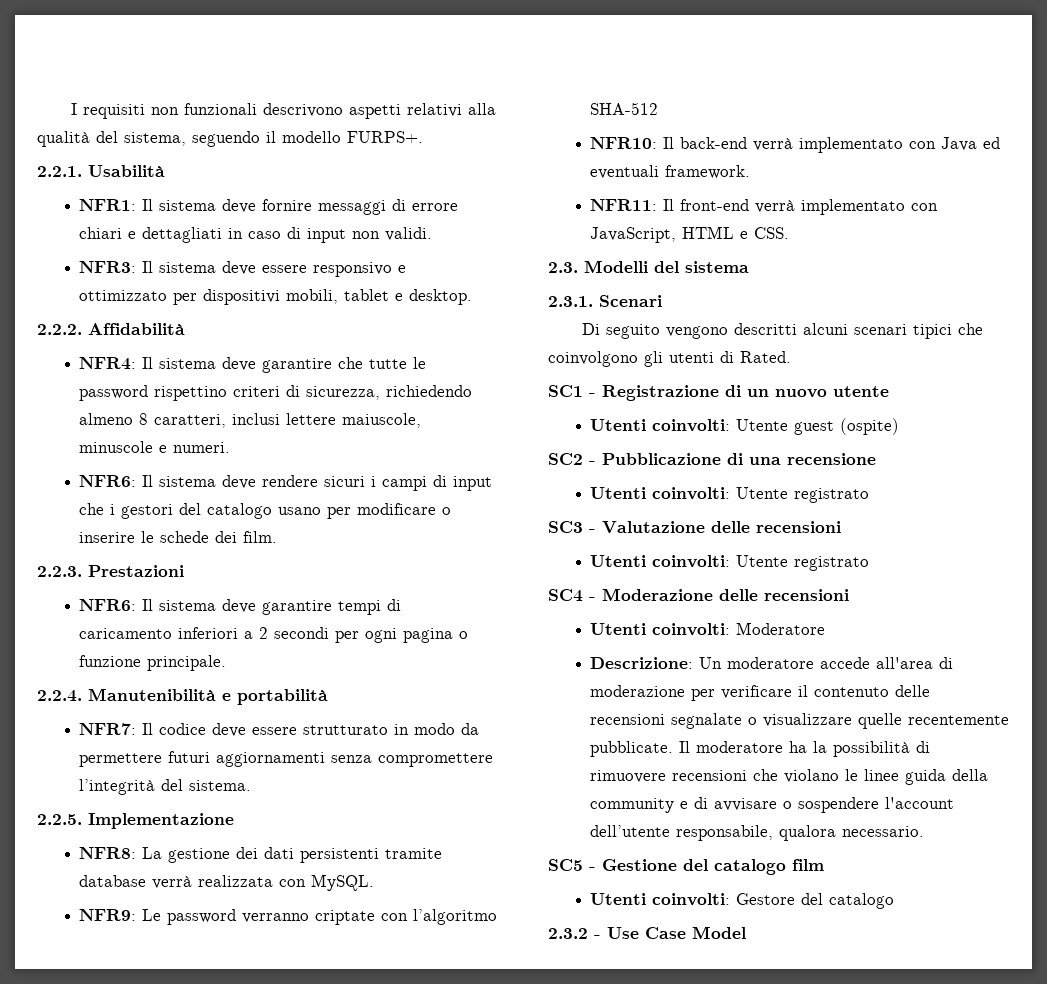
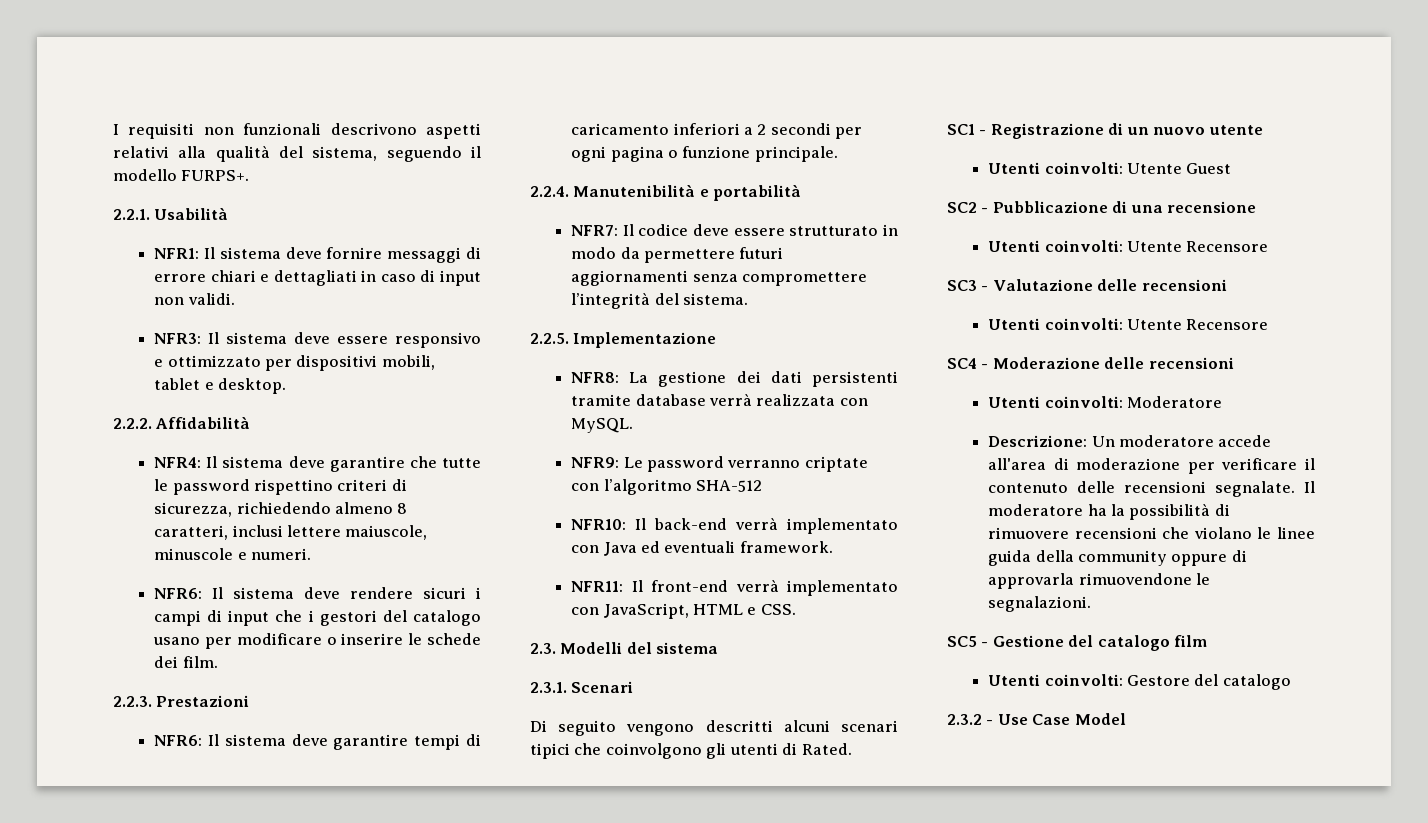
- Utenti coinvolti: Utente guest (ospite)
+ Utenti coinvolti: Utente Guest
  SC2 - Pubblicazione di una recensione
- Utenti coinvolti: Utente registrato
+ Utenti coinvolti: Utente Recensore
  SC3 - Valutazione delle recensioni
- Utenti coinvolti: Utente registrato
+ Utenti coinvolti: Utente Recensore
- Descrizione: Un moderatore accede all'area di moderazione per verificare il contenuto delle recensioni segnalate o visualizzare quelle recentemente pubblicate.
+ Descrizione: Un moderatore accede all'area di moderazione per verificare il contenuto delle recensioni segnalate.
- Il moderatore ha la possibilità di rimuovere recensioni che violano le linee guida della community e di avvisare o sospendere l'account dell’utente responsabile, qualora necessario.
+ Il moderatore ha la possibilità di rimuovere recensioni che violano le linee guida della community oppure di approvarla rimuovendone le segnalazioni.

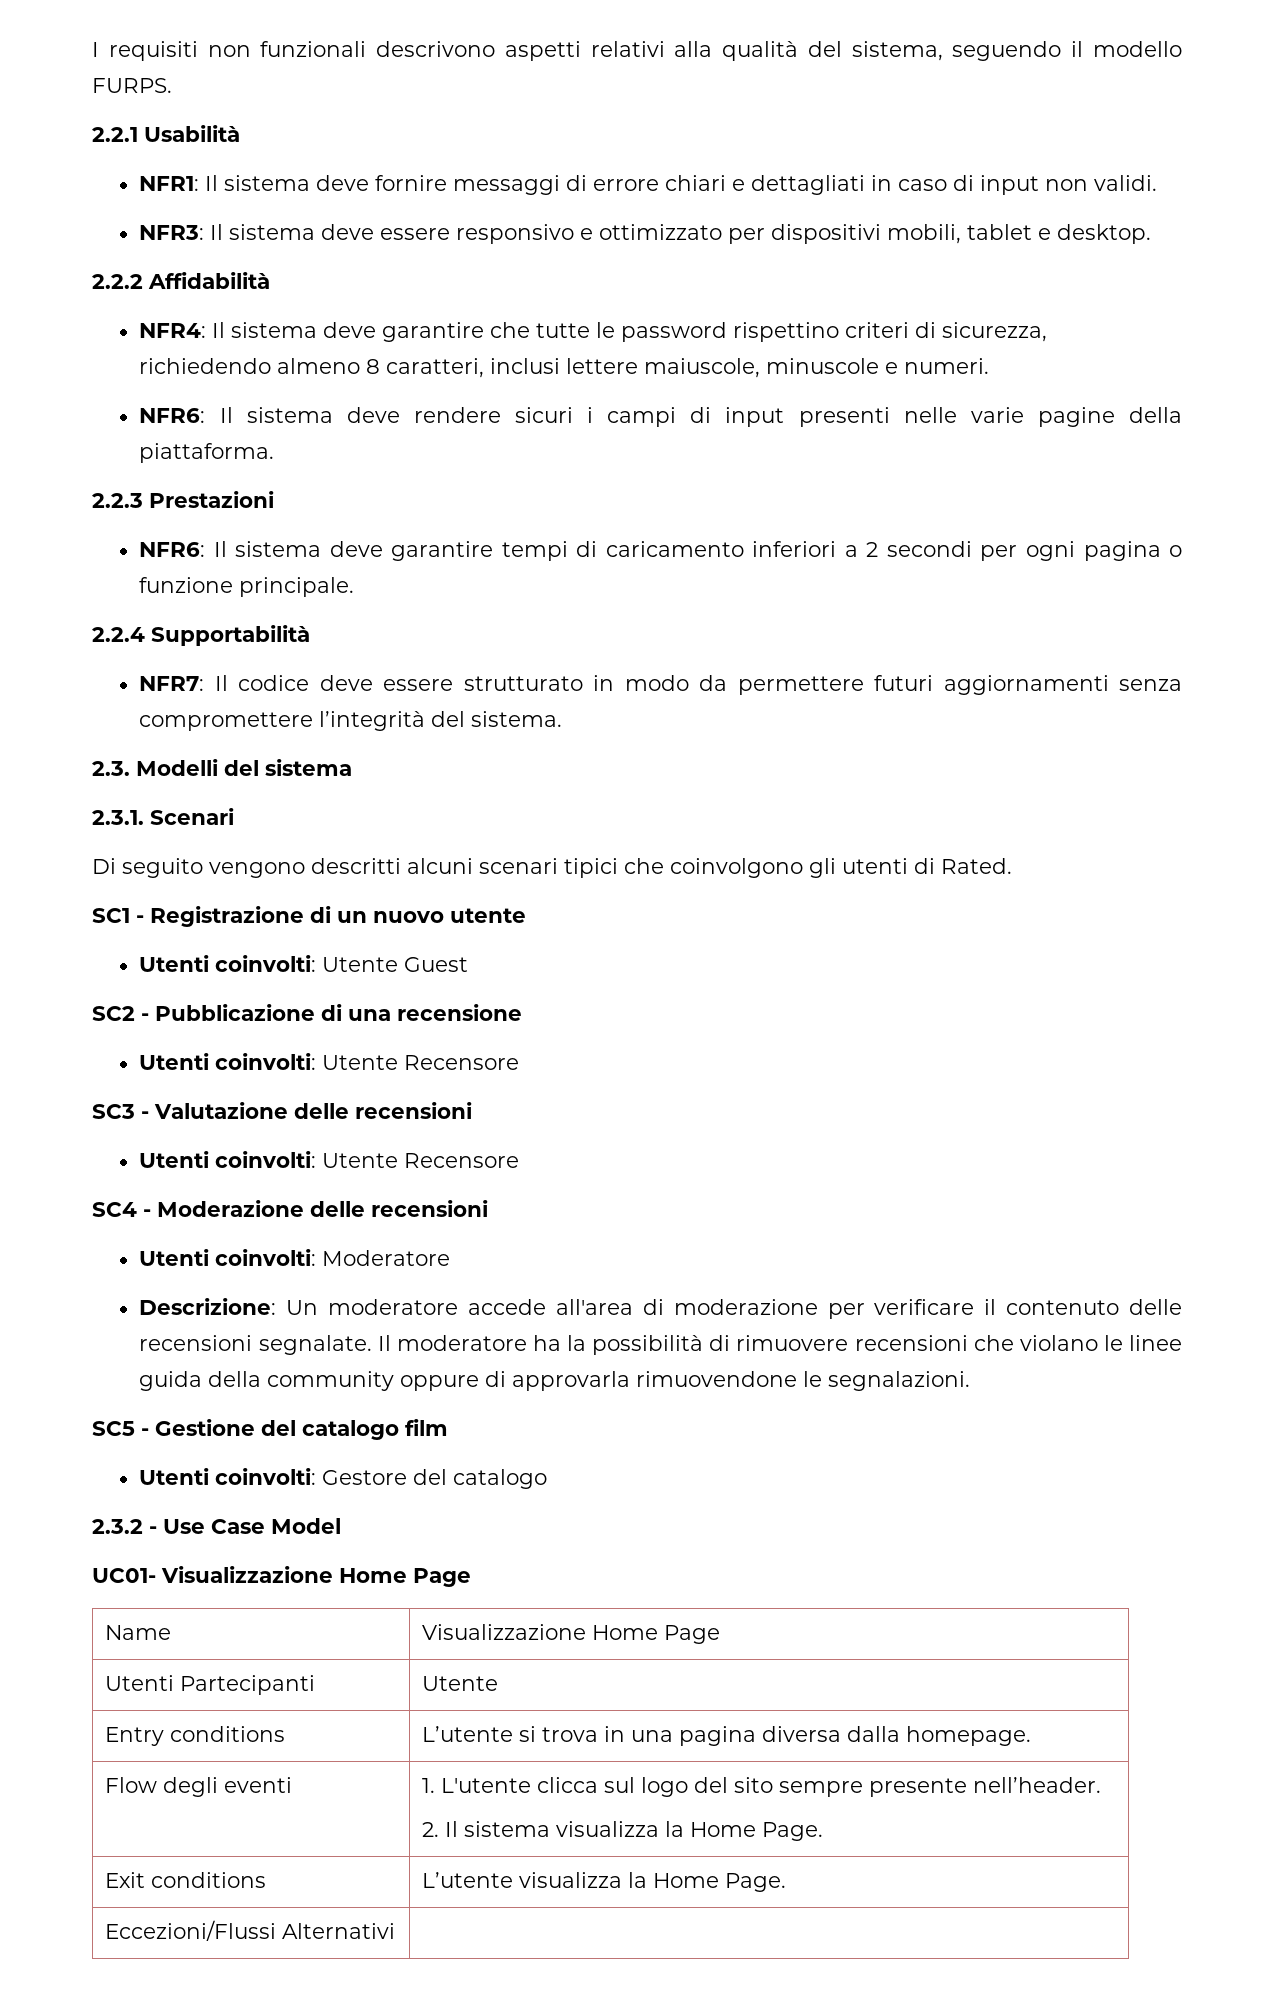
- I requisiti non funzionali descrivono aspetti relativi alla qualità del sistema, seguendo il modello FURPS+.
- 2.2.1. Usabilità
+ I requisiti non funzionali descrivono aspetti relativi alla qualità del sistema, seguendo il modello FURPS.
+ 2.2.1 Usabilità
- 2.2.2. Affidabilità
+ 2.2.2 Affidabilità
- NFR6: Il sistema deve rendere sicuri i campi di input che i gestori del catalogo usano per modificare o inserire le schede dei film.
- 2.2.3. Prestazioni
+ NFR6: Il sistema deve rendere sicuri i campi di input presenti nelle varie pagine della piattaforma.
+ 2.2.3 Prestazioni
- 2.2.4. Manutenibilità e portabilità
+ 2.2.4 Supportabilità
- 2.2.5. Implementazione
- NFR8: La gestione dei dati persistenti tramite database verrà realizzata con MySQL.
- NFR9: Le password verranno criptate con l’algoritmo SHA-512
- NFR10: Il back-end verrà implementato con Java ed eventuali framework.
- NFR11: Il front-end verrà implementato con JavaScript, HTML e CSS.
+ UC01- Visualizzazione Home Page
+ Name | Visualizzazione Home Page
+ Utenti Partecipanti | Utente
+ Entry conditions | L’utente si trova in una pagina diversa dalla homepage.
+ Flow degli eventi | 1. L'utente clicca sul logo del sito sempre presente nell’header.
+ 2. Il sistema visualizza la Home Page.
+ Exit conditions | L’utente visualizza la Home Page.
+ Eccezioni/Flussi Alternativi |

